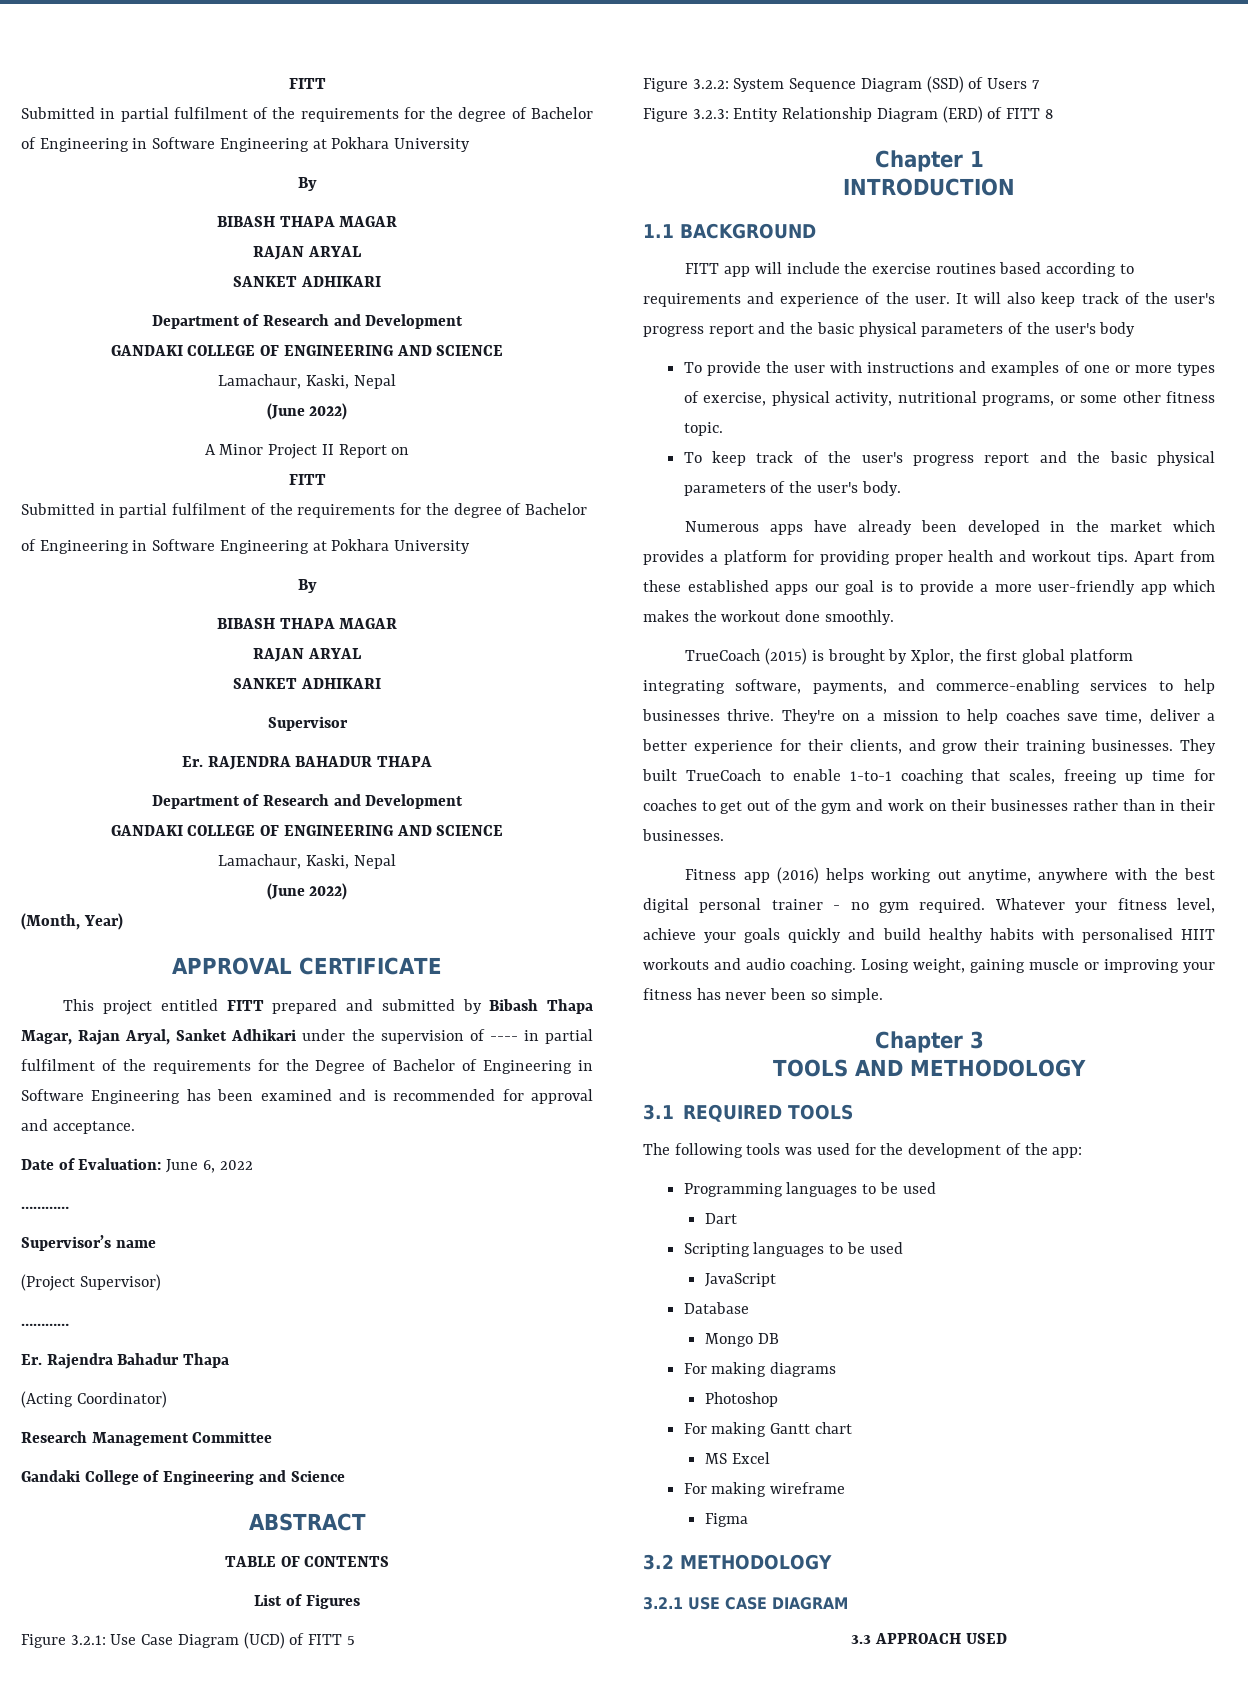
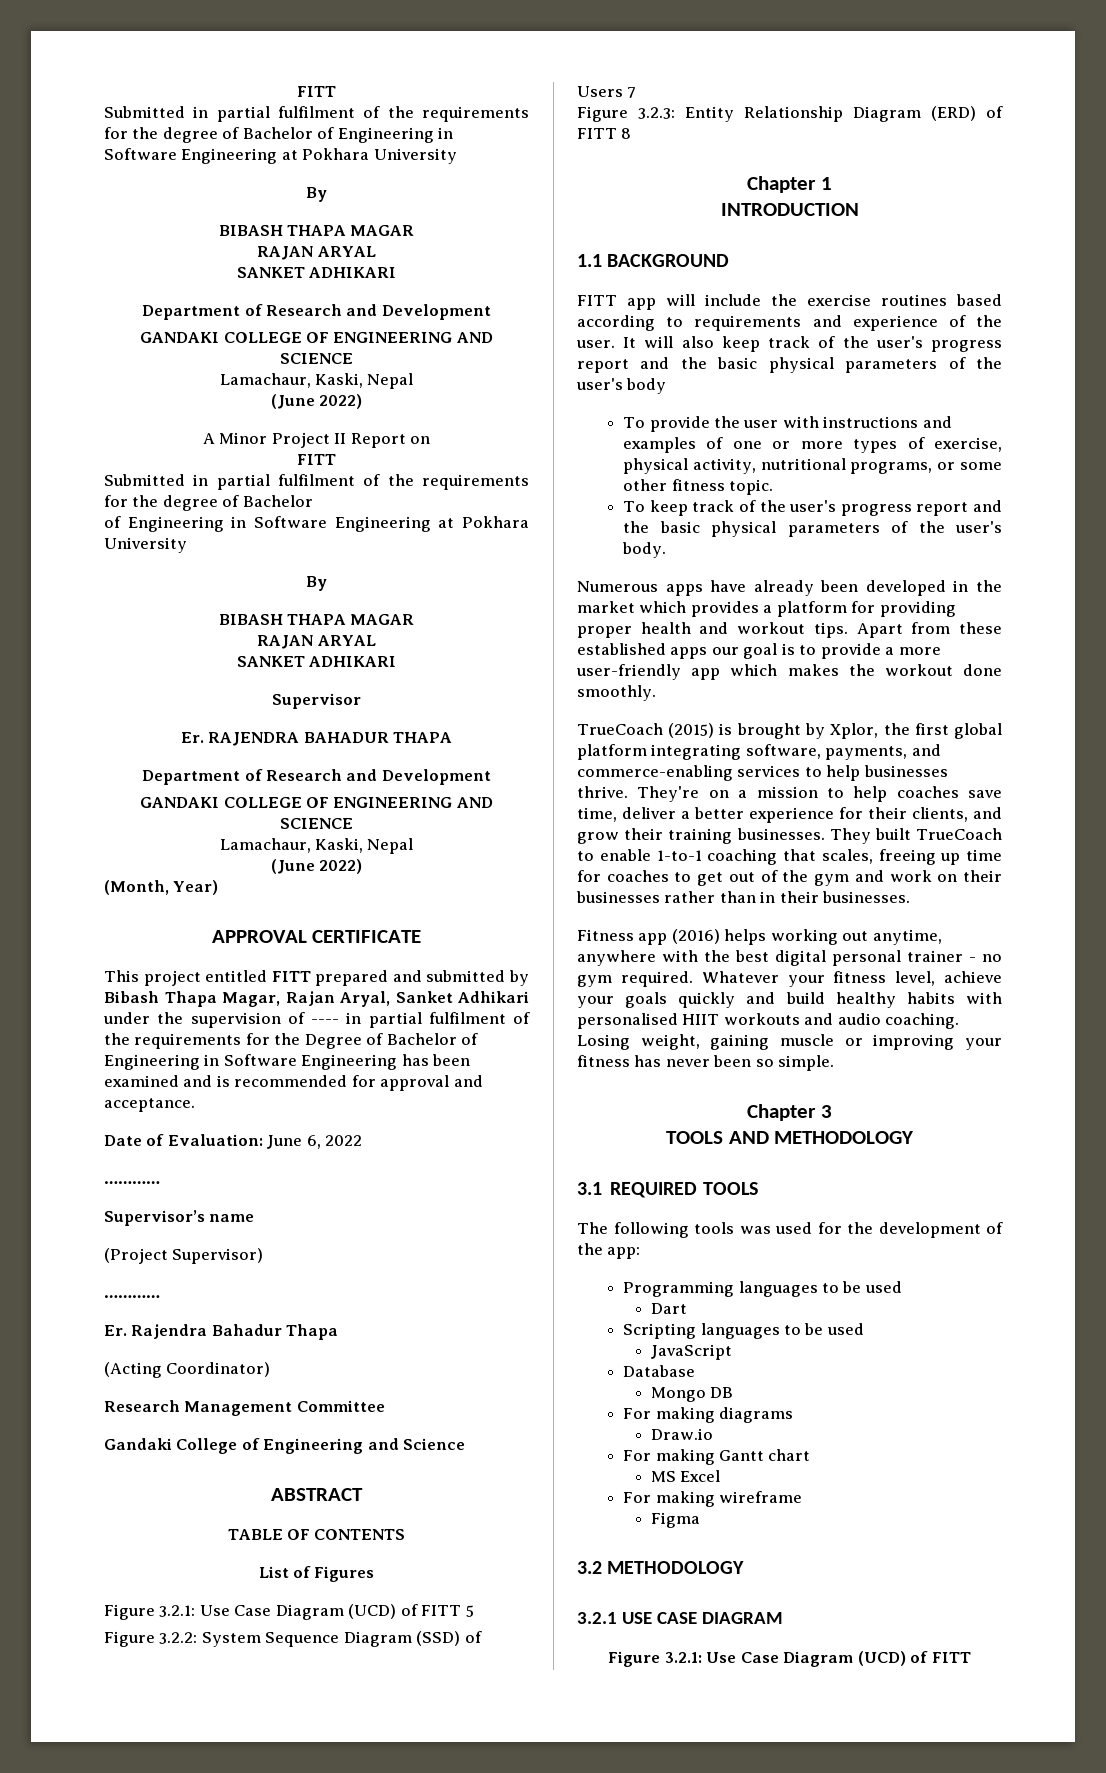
- Photoshop
+ Draw.io
  3.2.1 USE CASE DIAGRAM
- 3.3 APPROACH USED
+ Figure 3.2.1: Use Case Diagram (UCD) of FITT

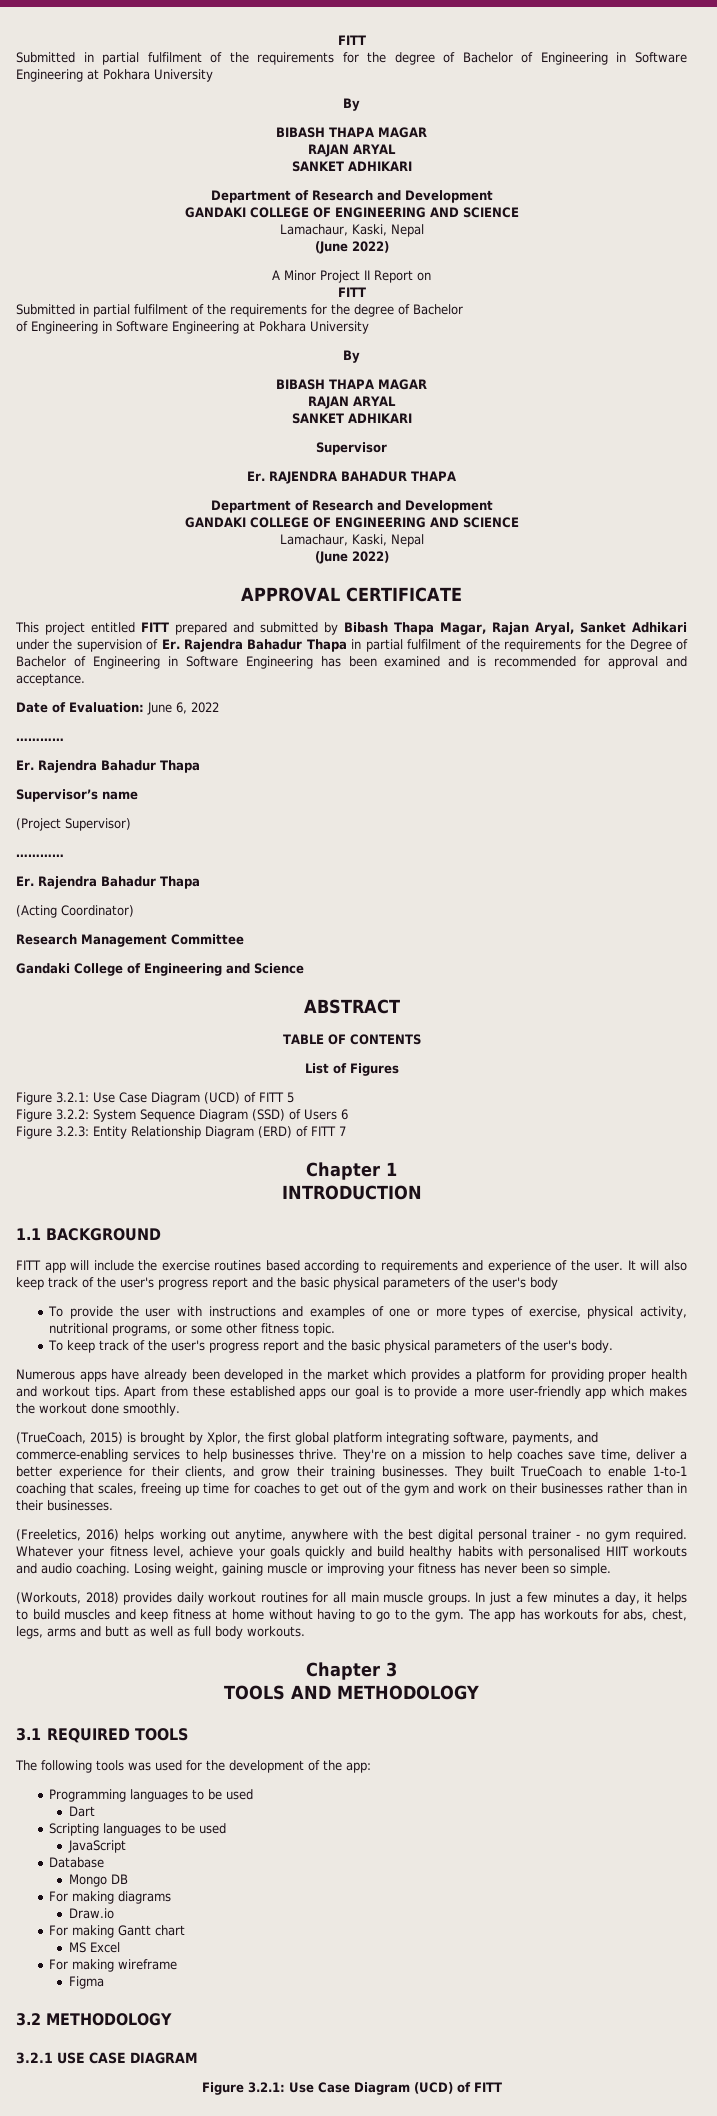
- (Month, Year)
- This project entitled FITT prepared and submitted by Bibash Thapa Magar, Rajan Aryal, Sanket Adhikari under the supervision of ---- in partial fulfilment of the requirements for the Degree of Bachelor of Engineering in Software Engineering has been examined and is recommended for approval and acceptance.
+ This project entitled FITT prepared and submitted by Bibash Thapa Magar, Rajan Aryal, Sanket Adhikari under the supervision of Er. Rajendra Bahadur Thapa in partial fulfilment of the requirements for the Degree of Bachelor of Engineering in Software Engineering has been examined and is recommended for approval and acceptance.
  Date of Evaluation: June 6, 2022
  …………
+ Er. Rajendra Bahadur Thapa
- Figure 3.2.2: System Sequence Diagram (SSD) of Users 7
+ Figure 3.2.2: System Sequence Diagram (SSD) of Users 6
- Figure 3.2.3: Entity Relationship Diagram (ERD) of FITT 8
+ Figure 3.2.3: Entity Relationship Diagram (ERD) of FITT 7
- TrueCoach (2015) is brought by Xplor, the first global platform integrating software, payments, and commerce-enabling services to help businesses thrive.
+ (TrueCoach, 2015) is brought by Xplor, the first global platform integrating software, payments, and commerce-enabling services to help businesses thrive.
- Fitness app (2016) helps working out anytime, anywhere with the best digital personal trainer - no gym required.
+ (Freeletics, 2016) helps working out anytime, anywhere with the best digital personal trainer - no gym required.
+ (Workouts, 2018) provides daily workout routines for all main muscle groups. In just a few minutes a day, it helps to build muscles and keep fitness at home without having to go to the gym. The app has workouts for abs, chest, legs, arms and butt as well as full body workouts.

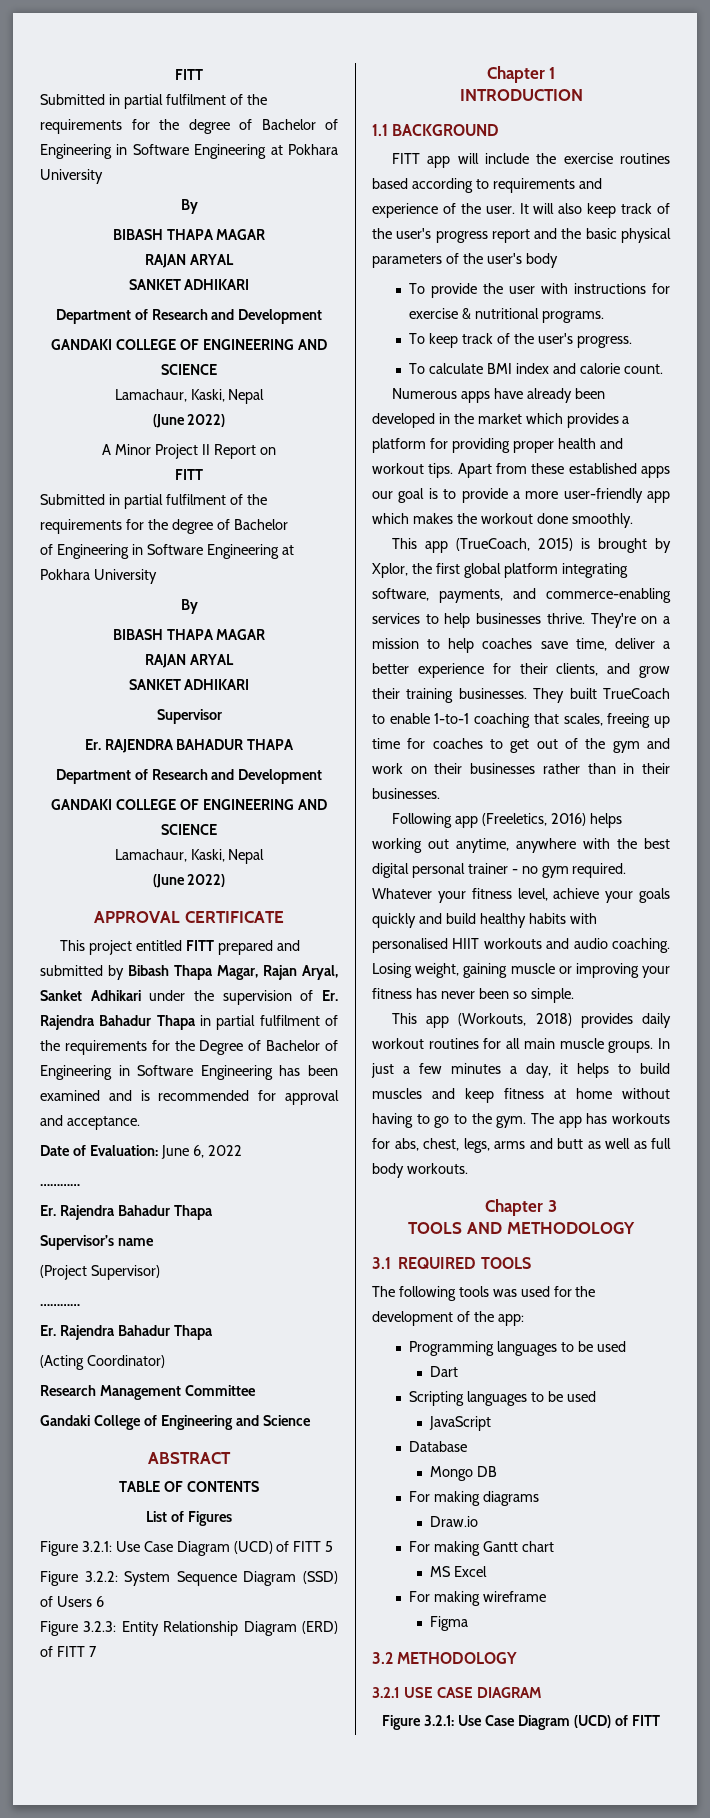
- To provide the user with instructions and examples of one or more types of exercise, physical activity, nutritional programs, or some other fitness topic.
+ To provide the user with instructions for exercise & nutritional programs.
- To keep track of the user's progress report and the basic physical parameters of the user's body.
+ To keep track of the user's progress.
+ To calculate BMI index and calorie count.
- (TrueCoach, 2015) is brought by Xplor, the first global platform integrating software, payments, and commerce-enabling services to help businesses thrive.
+ This app (TrueCoach, 2015) is brought by Xplor, the first global platform integrating software, payments, and commerce-enabling services to help businesses thrive.
- (Freeletics, 2016) helps working out anytime, anywhere with the best digital personal trainer - no gym required.
+ Following app (Freeletics, 2016) helps working out anytime, anywhere with the best digital personal trainer - no gym required.
- (Workouts, 2018) provides daily workout routines for all main muscle groups.
+ This app (Workouts, 2018) provides daily workout routines for all main muscle groups.

